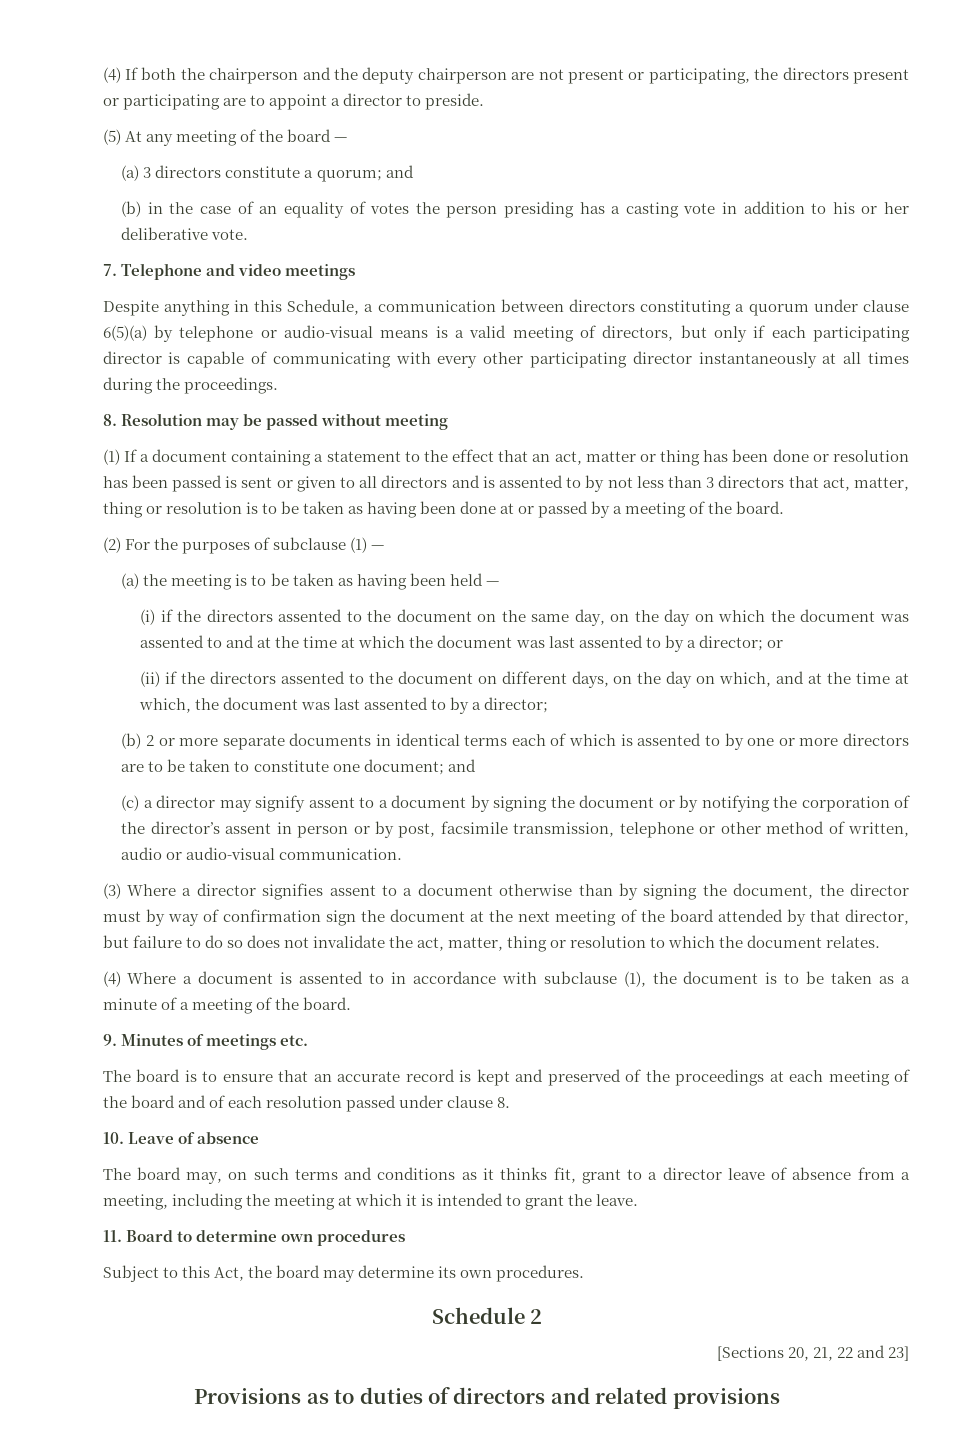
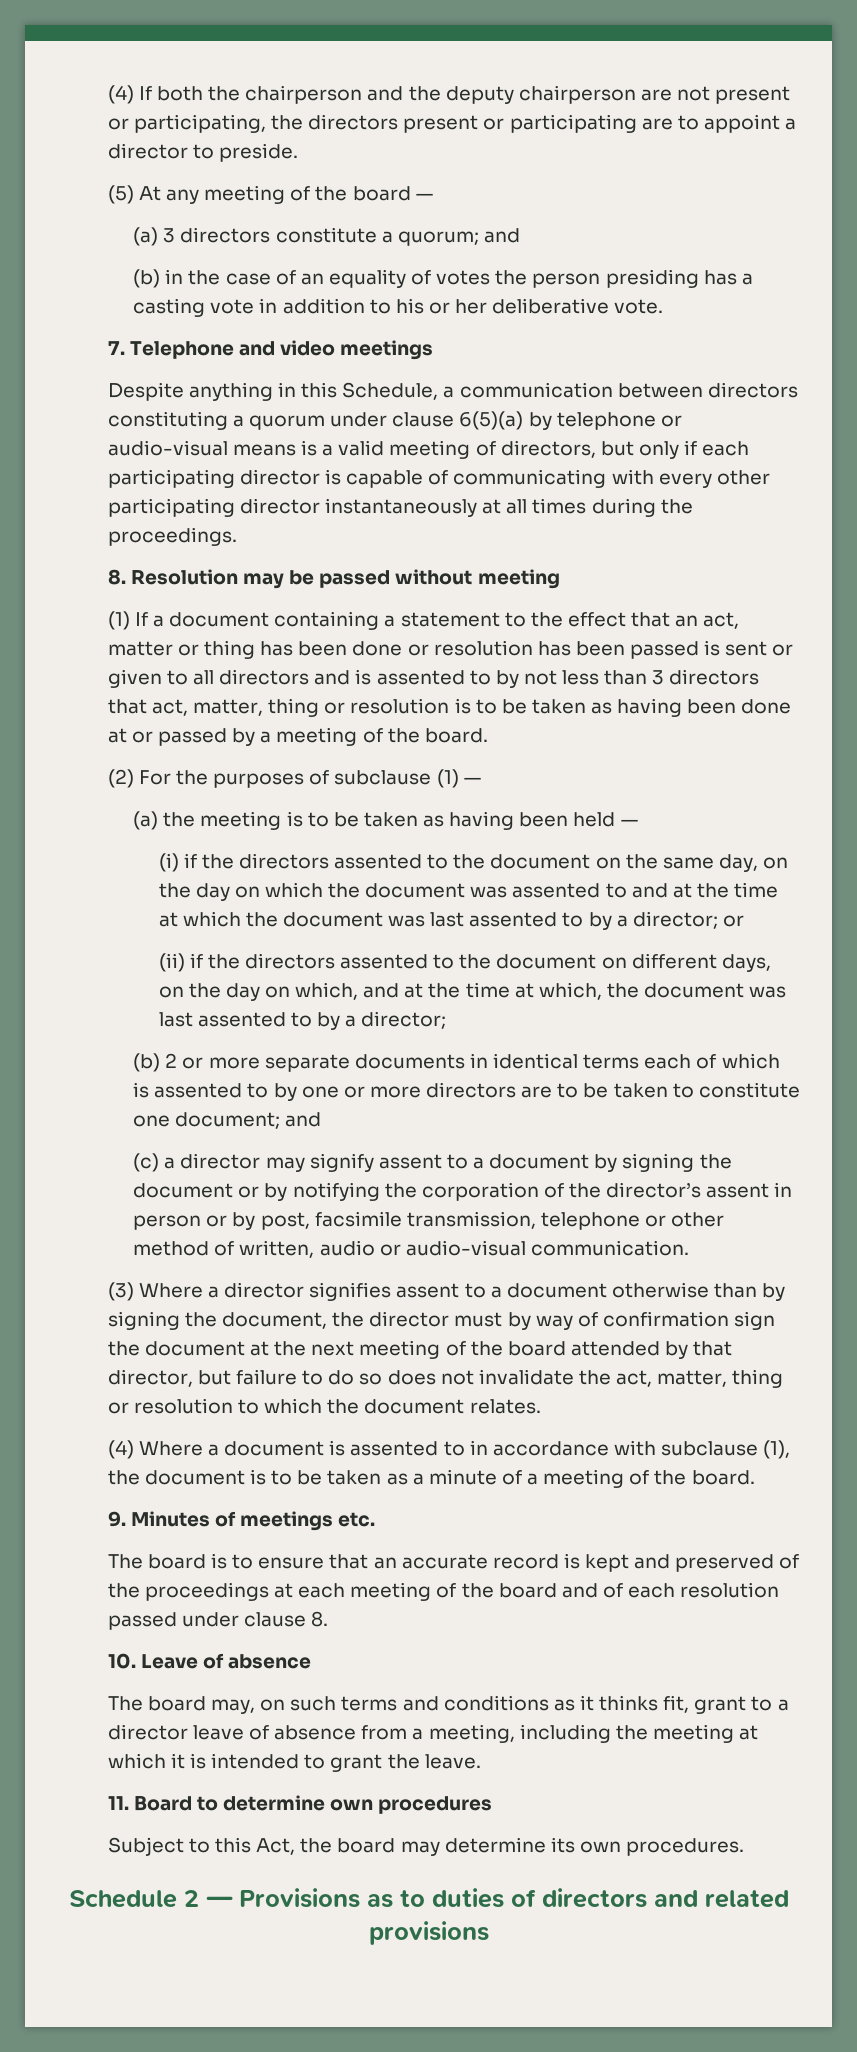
- Schedule 2
- [Sections 20, 21, 22 and 23]
- Provisions as to duties of directors and related provisions
+ Schedule 2 — Provisions as to duties of directors and related provisions

